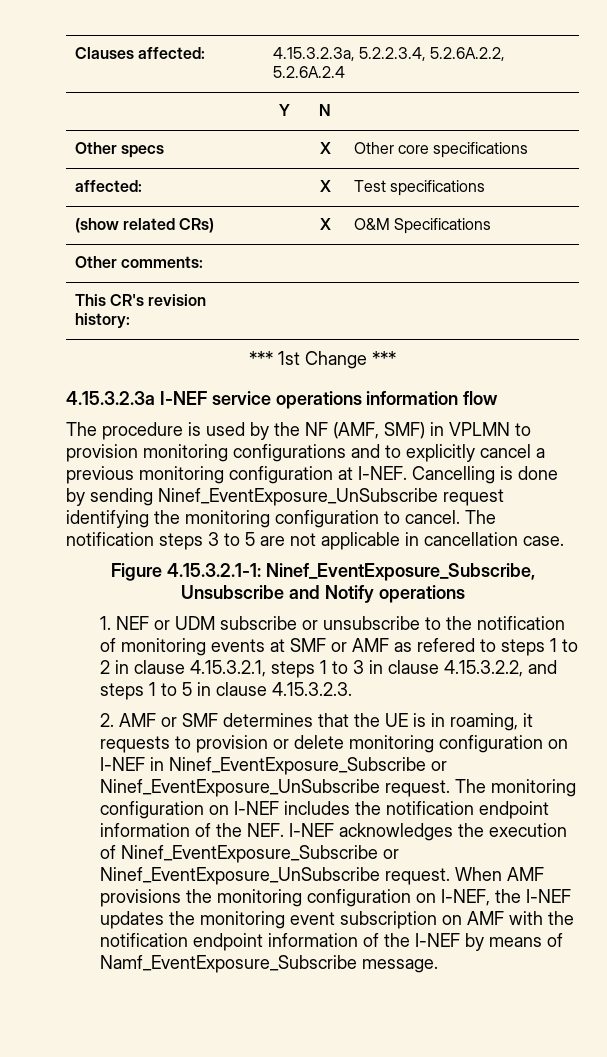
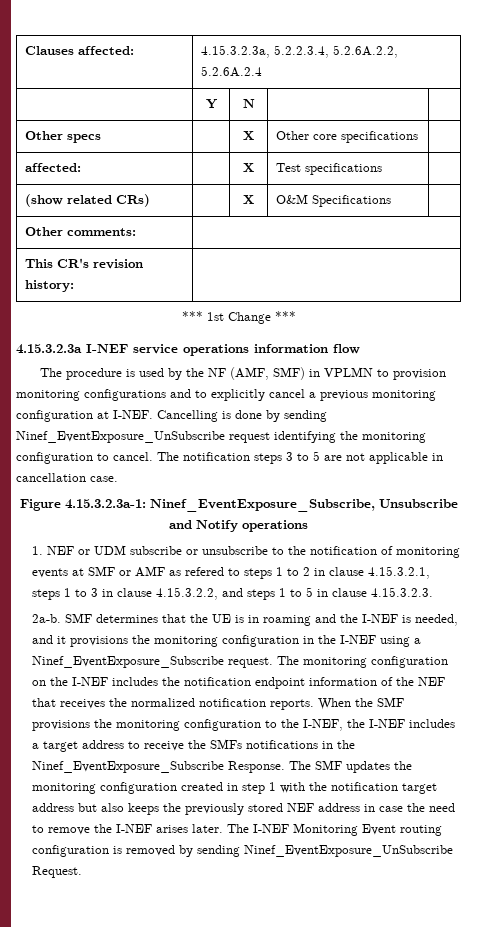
- Figure 4.15.3.2.1-1: Ninef_EventExposure_Subscribe, Unsubscribe and Notify operations
+ Figure 4.15.3.2.3a-1: Ninef_EventExposure_Subscribe, Unsubscribe and Notify operations
- 2. AMF or SMF determines that the UE is in roaming, it requests to provision or delete monitoring configuration on I-NEF in Ninef_EventExposure_Subscribe or Ninef_EventExposure_UnSubscribe request.
+ 2a-b. SMF determines that the UE is in roaming and the I-NEF is needed, and it provisions the monitoring configuration in the I-NEF using a Ninef_EventExposure_Subscribe request.
- The monitoring configuration on I-NEF includes the notification endpoint information of the NEF. I-NEF acknowledges the execution of Ninef_EventExposure_Subscribe or Ninef_EventExposure_UnSubscribe request. When AMF provisions the monitoring configuration on I-NEF, the I-NEF updates the monitoring event subscription on AMF with the notification endpoint information of the I-NEF by means of Namf_EventExposure_Subscribe message.
+ The monitoring configuration on the I-NEF includes the notification endpoint information of the NEF that receives the normalized notification reports. When the SMF provisions the monitoring configuration to the I-NEF, the I-NEF includes a target address to receive the SMFs notifications in the Ninef_EventExposure_Subscribe Response. The SMF updates the monitoring configuration created in step 1 with the notification target address but also keeps the previously stored NEF address in case the need to remove the I-NEF arises later. The I-NEF Monitoring Event routing configuration is removed by sending Ninef_EventExposure_UnSubscribe Request.

